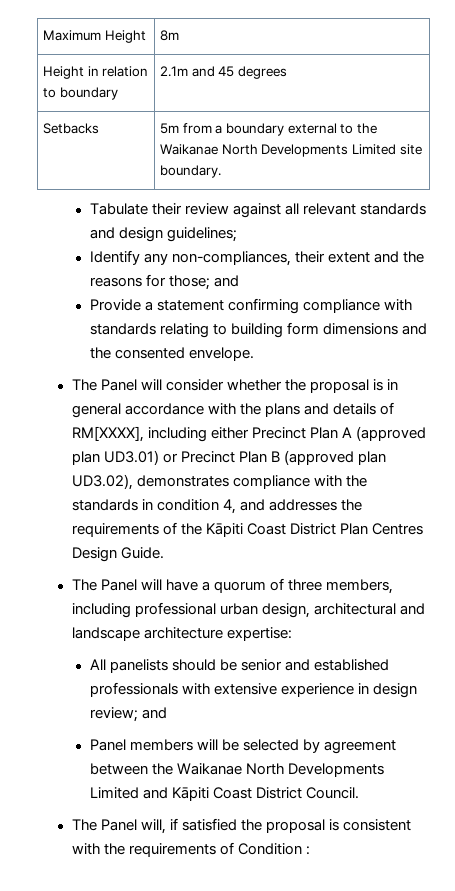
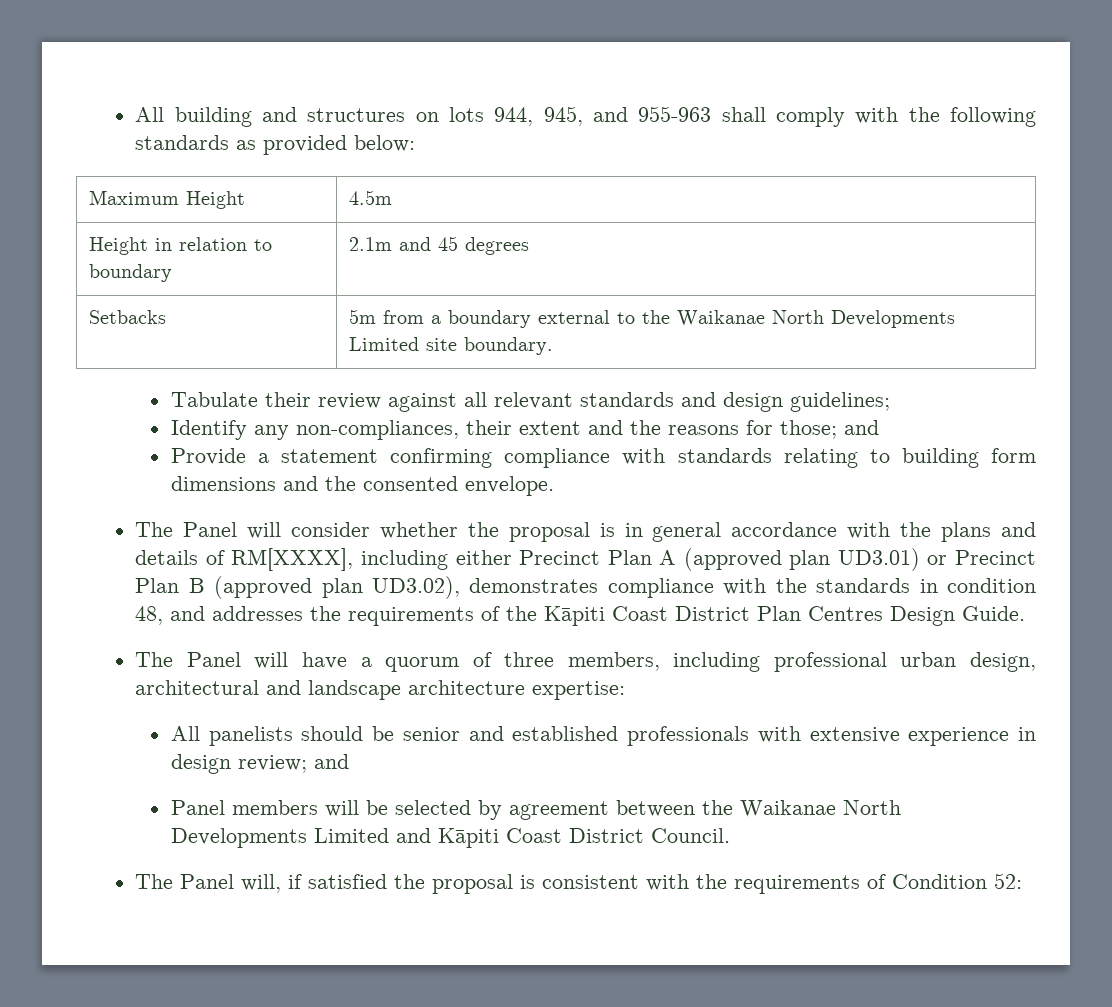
+ All building and structures on lots 944, 945, and 955-963 shall comply with the following standards as provided below:
- Maximum Height | 8m
+ Maximum Height | 4.5m
- The Panel will consider whether the proposal is in general accordance with the plans and details of RM[XXXX], including either Precinct Plan A (approved plan UD3.01) or Precinct Plan B (approved plan UD3.02), demonstrates compliance with the standards in condition 4, and addresses the requirements of the Kāpiti Coast District Plan Centres Design Guide.
+ The Panel will consider whether the proposal is in general accordance with the plans and details of RM[XXXX], including either Precinct Plan A (approved plan UD3.01) or Precinct Plan B (approved plan UD3.02), demonstrates compliance with the standards in condition 48, and addresses the requirements of the Kāpiti Coast District Plan Centres Design Guide.
- The Panel will, if satisfied the proposal is consistent with the requirements of Condition :
+ The Panel will, if satisfied the proposal is consistent with the requirements of Condition 52:

